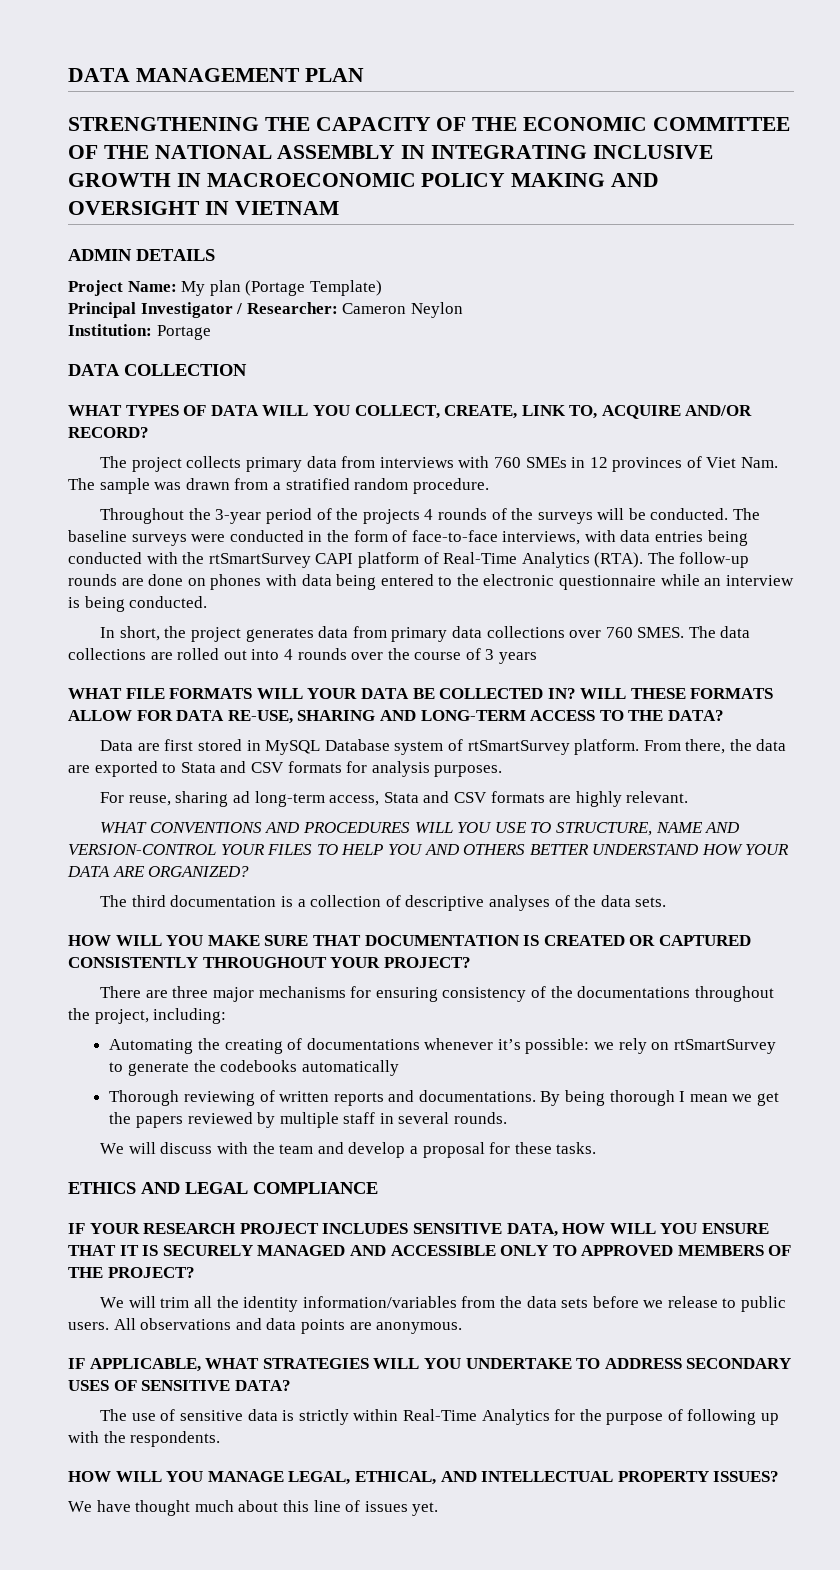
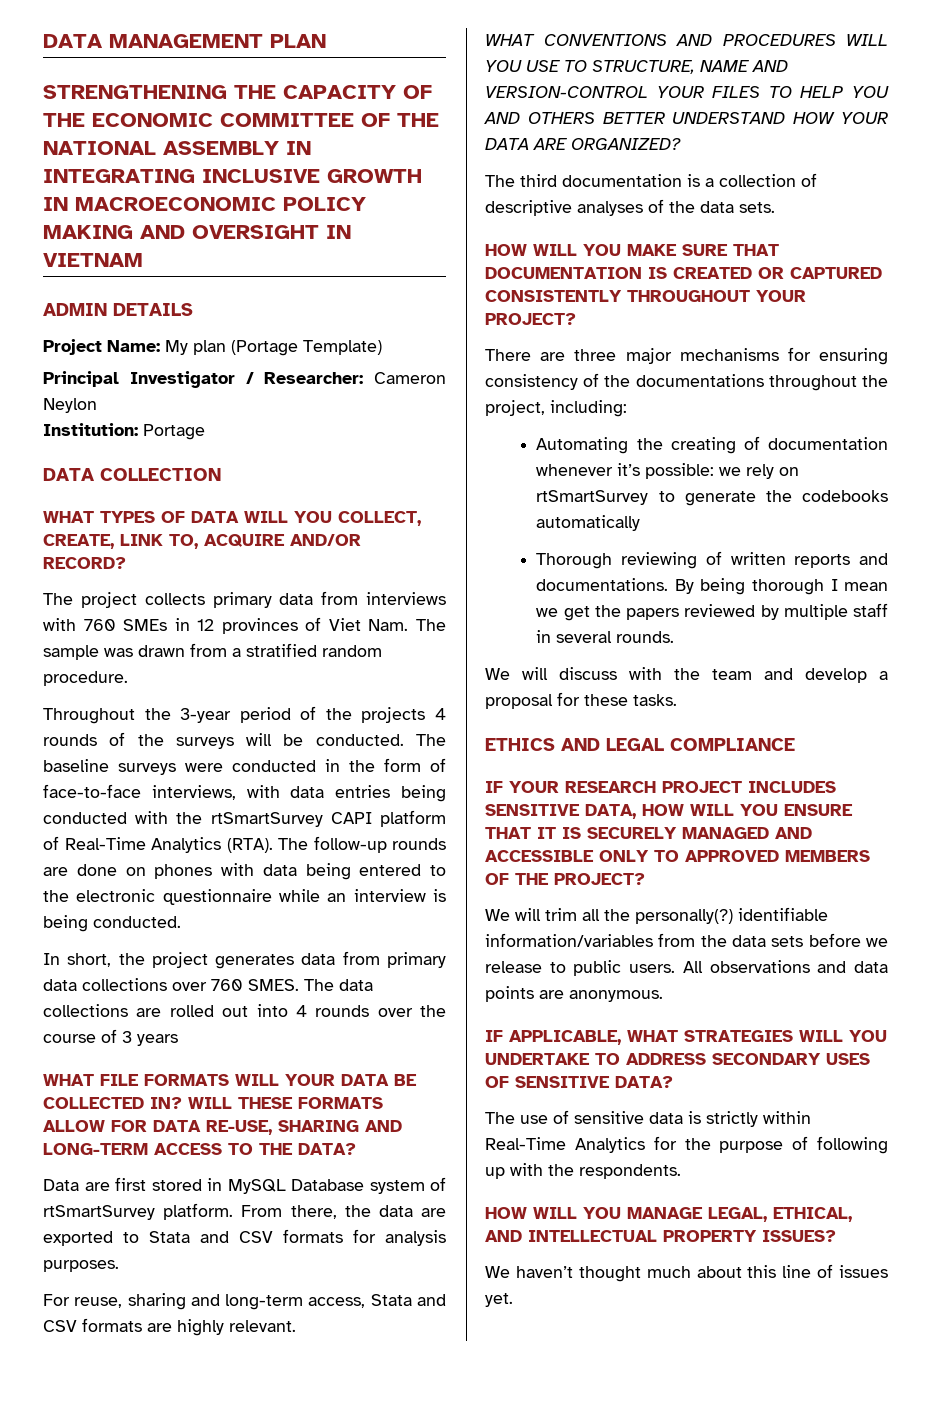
- For reuse, sharing ad long-term access, Stata and CSV formats are highly relevant.
+ For reuse, sharing and long-term access, Stata and CSV formats are highly relevant.
- Automating the creating of documentations whenever it’s possible: we rely on rtSmartSurvey to generate the codebooks automatically
+ Automating the creating of documentation whenever it’s possible: we rely on rtSmartSurvey to generate the codebooks automatically
- We will trim all the identity information/variables from the data sets before we release to public users.
+ We will trim all the personally(?) identifiable information/variables from the data sets before we release to public users.
- We have thought much about this line of issues yet.
+ We haven’t thought much about this line of issues yet.

